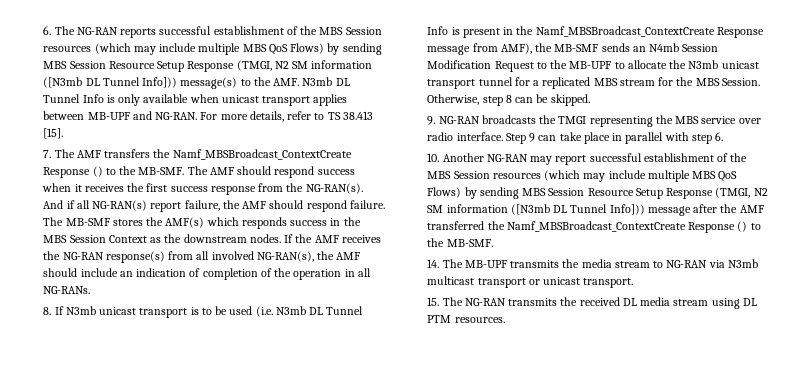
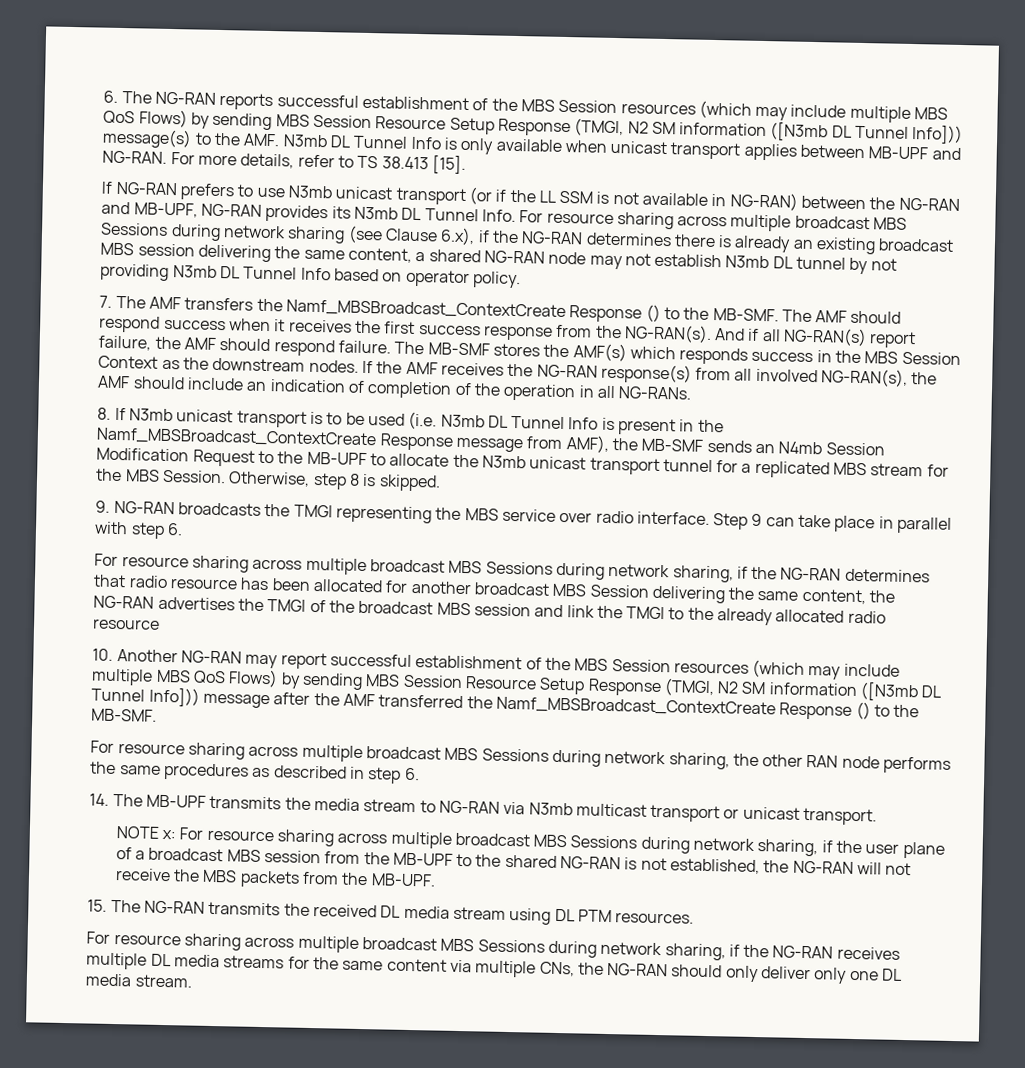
+ If NG-RAN prefers to use N3mb unicast transport (or if the LL SSM is not available in NG-RAN) between the NG-RAN and MB-UPF, NG-RAN provides its N3mb DL Tunnel Info. For resource sharing across multiple broadcast MBS Sessions during network sharing (see Clause 6.x), if the NG-RAN determines there is already an existing broadcast MBS session delivering the same content, a shared NG-RAN node may not establish N3mb DL tunnel by not providing N3mb DL Tunnel Info based on operator policy.
- Otherwise, step 8 can be skipped.
+ Otherwise, step 8 is skipped.
+ For resource sharing across multiple broadcast MBS Sessions during network sharing, if the NG-RAN determines that radio resource has been allocated for another broadcast MBS Session delivering the same content, the NG-RAN advertises the TMGI of the broadcast MBS session and link the TMGI to the already allocated radio resource
+ For resource sharing across multiple broadcast MBS Sessions during network sharing, the other RAN node performs the same procedures as described in step 6.
+ NOTE x: For resource sharing across multiple broadcast MBS Sessions during network sharing, if the user plane of a broadcast MBS session from the MB-UPF to the shared NG-RAN is not established, the NG-RAN will not receive the MBS packets from the MB-UPF.
+ For resource sharing across multiple broadcast MBS Sessions during network sharing, if the NG-RAN receives multiple DL media streams for the same content via multiple CNs, the NG-RAN should only deliver only one DL media stream.

